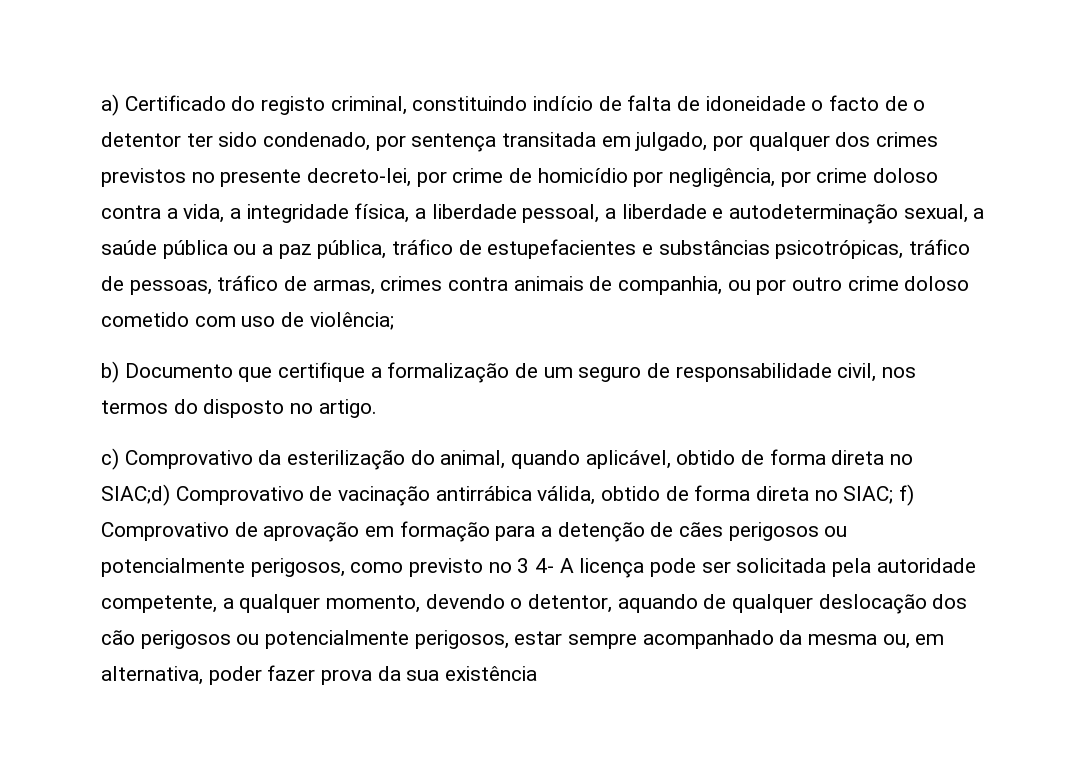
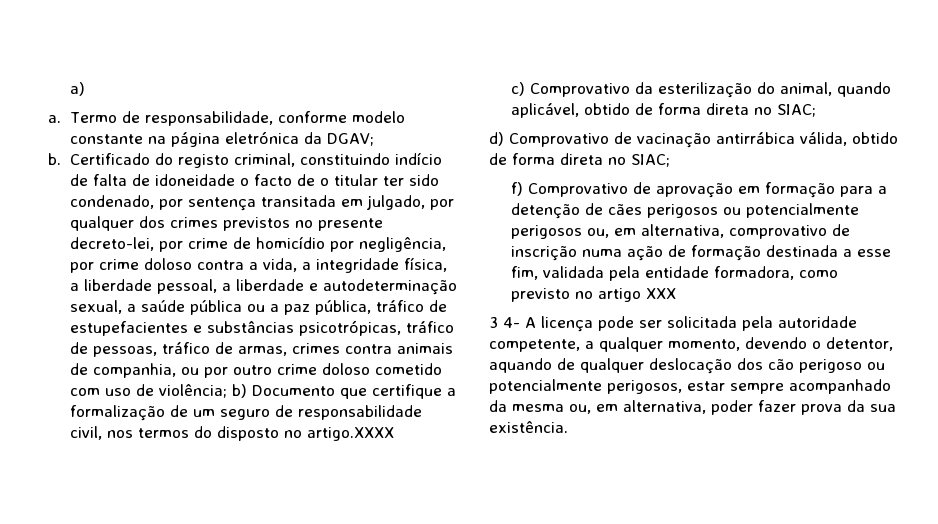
- a) Certificado do registo criminal, constituindo indício de falta de idoneidade o facto de o detentor ter sido condenado, por sentença transitada em julgado, por qualquer dos crimes previstos no presente decreto-lei, por crime de homicídio por negligência, por crime doloso contra a vida, a integridade física, a liberdade pessoal, a liberdade e autodeterminação sexual, a saúde pública ou a paz pública, tráfico de estupefacientes e substâncias psicotrópicas, tráfico de pessoas, tráfico de armas, crimes contra animais de companhia, ou por outro crime doloso cometido com uso de violência;
- b) Documento que certifique a formalização de um seguro de responsabilidade civil, nos termos do disposto no artigo.
+ a)
+ a. Termo de responsabilidade, conforme modelo constante na página eletrónica da DGAV;
+ b. Certificado do registo criminal, constituindo indício de falta de idoneidade o facto de o titular ter sido condenado, por sentença transitada em julgado, por qualquer dos crimes previstos no presente decreto-lei, por crime de homicídio por negligência, por crime doloso contra a vida, a integridade física, a liberdade pessoal, a liberdade e autodeterminação sexual, a saúde pública ou a paz pública, tráfico de estupefacientes e substâncias psicotrópicas, tráfico de pessoas, tráfico de armas, crimes contra animais de companhia, ou por outro crime doloso cometido com uso de violência; b) Documento que certifique a formalização de um seguro de responsabilidade civil, nos termos do disposto no artigo.XXXX
- c) Comprovativo da esterilização do animal, quando aplicável, obtido de forma direta no SIAC;d) Comprovativo de vacinação antirrábica válida, obtido de forma direta no SIAC; f) Comprovativo de aprovação em formação para a detenção de cães perigosos ou potencialmente perigosos, como previsto no 3 4- A licença pode ser solicitada pela autoridade competente, a qualquer momento, devendo o detentor, aquando de qualquer deslocação dos cão perigosos ou potencialmente perigosos, estar sempre acompanhado da mesma ou, em alternativa, poder fazer prova da sua existência
+ c) Comprovativo da esterilização do animal, quando aplicável, obtido de forma direta no SIAC;
+ d) Comprovativo de vacinação antirrábica válida, obtido de forma direta no SIAC;
+ f) Comprovativo de aprovação em formação para a detenção de cães perigosos ou potencialmente perigosos ou, em alternativa, comprovativo de inscrição numa ação de formação destinada a esse fim, validada pela entidade formadora, como previsto no artigo XXX
+ 3 4- A licença pode ser solicitada pela autoridade competente, a qualquer momento, devendo o detentor, aquando de qualquer deslocação dos cão perigoso ou potencialmente perigosos, estar sempre acompanhado da mesma ou, em alternativa, poder fazer prova da sua existência.

